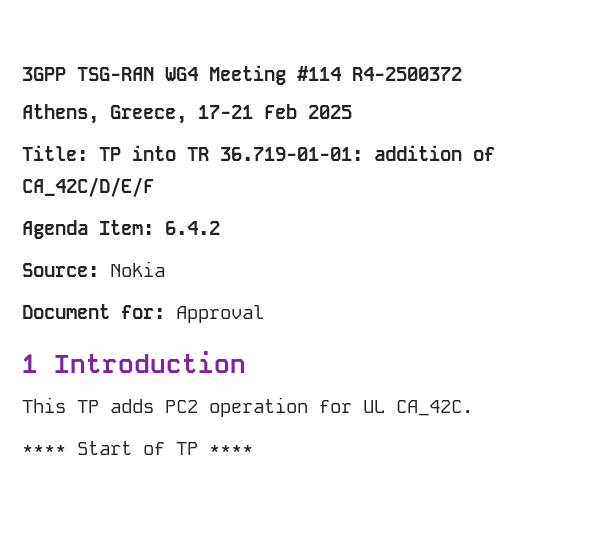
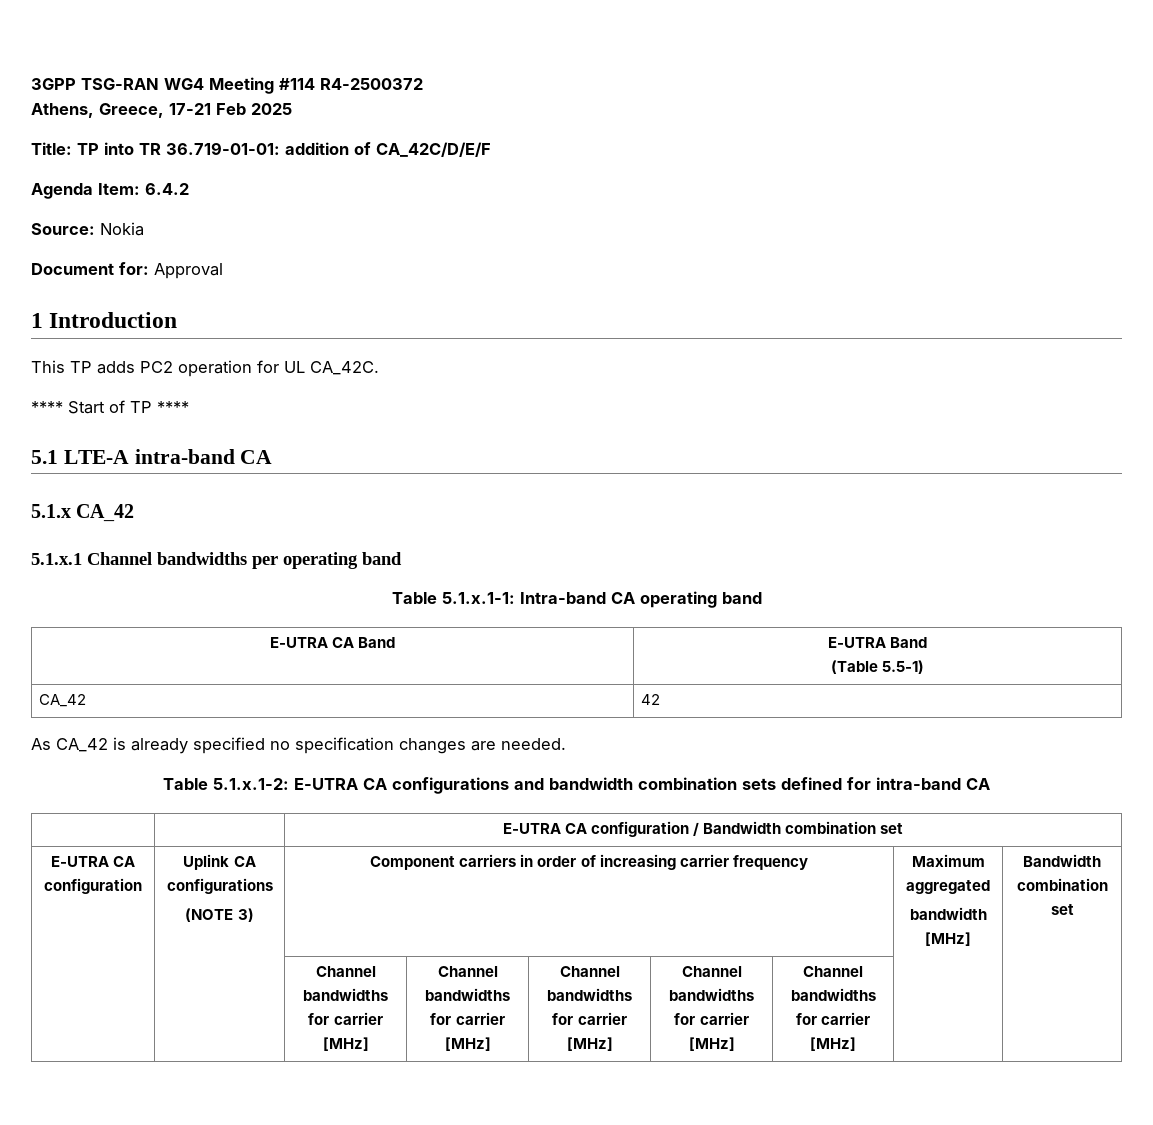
+ 5.1 LTE-A intra-band CA
+ 5.1.x CA_42
+ 5.1.x.1 Channel bandwidths per operating band
+ Table 5.1.x.1-1: Intra-band CA operating band
+ E-UTRA CA Band | E-UTRA Band
+ (Table 5.5-1)
+ CA_42 | 42
+ As CA_42 is already specified no specification changes are needed.
+ Table 5.1.x.1-2: E-UTRA CA configurations and bandwidth combination sets defined for intra-band CA
+ | | E-UTRA CA configuration / Bandwidth combination set
+ E-UTRA CA configuration | Uplink CA configurations
+ (NOTE 3) | Component carriers in order of increasing carrier frequency | Maximum aggregated
+ bandwidth [MHz] | Bandwidth combination set
+ | | Channel bandwidths for carrier [MHz] | Channel bandwidths for carrier [MHz] | Channel bandwidths for carrier [MHz] | Channel bandwidths for carrier [MHz] | Channel bandwidths for carrier [MHz] | |

